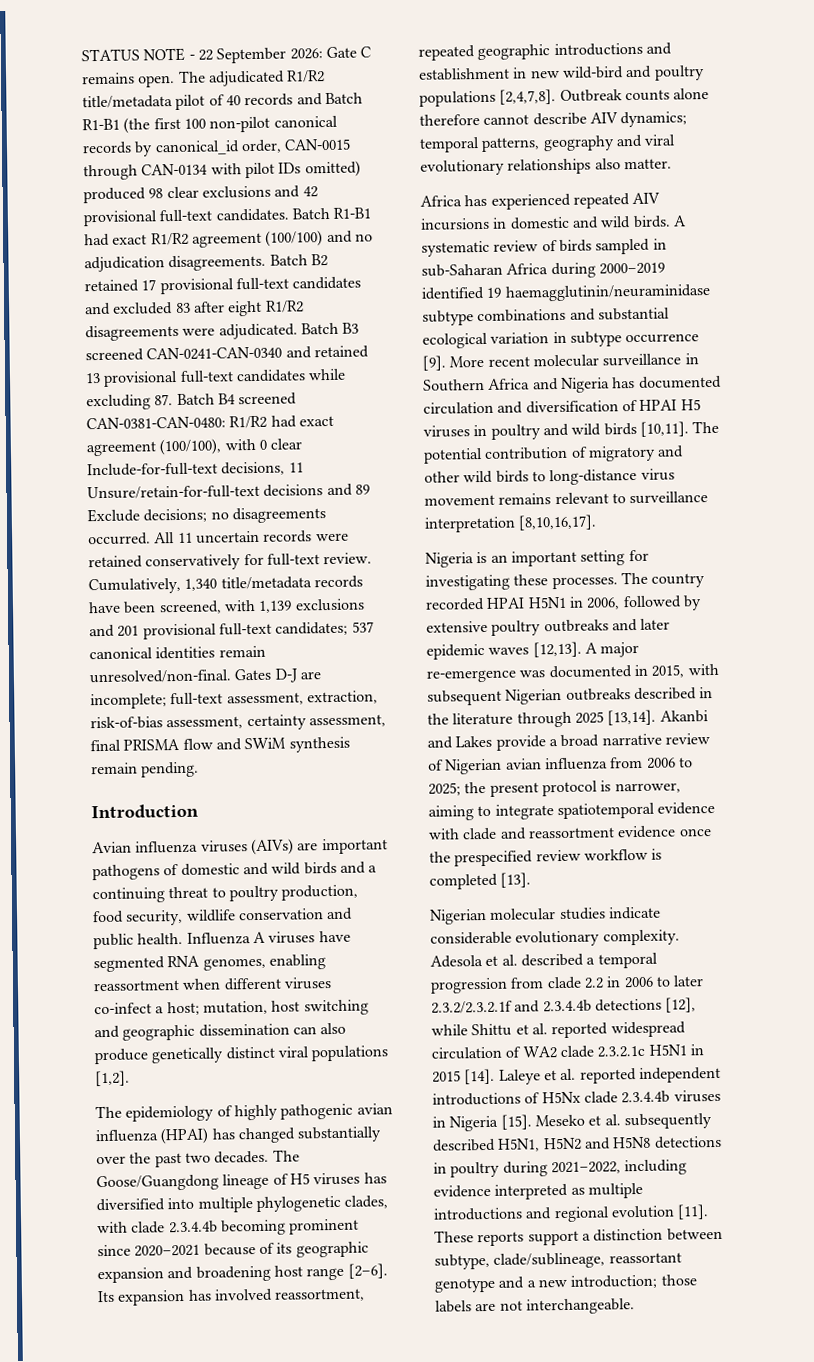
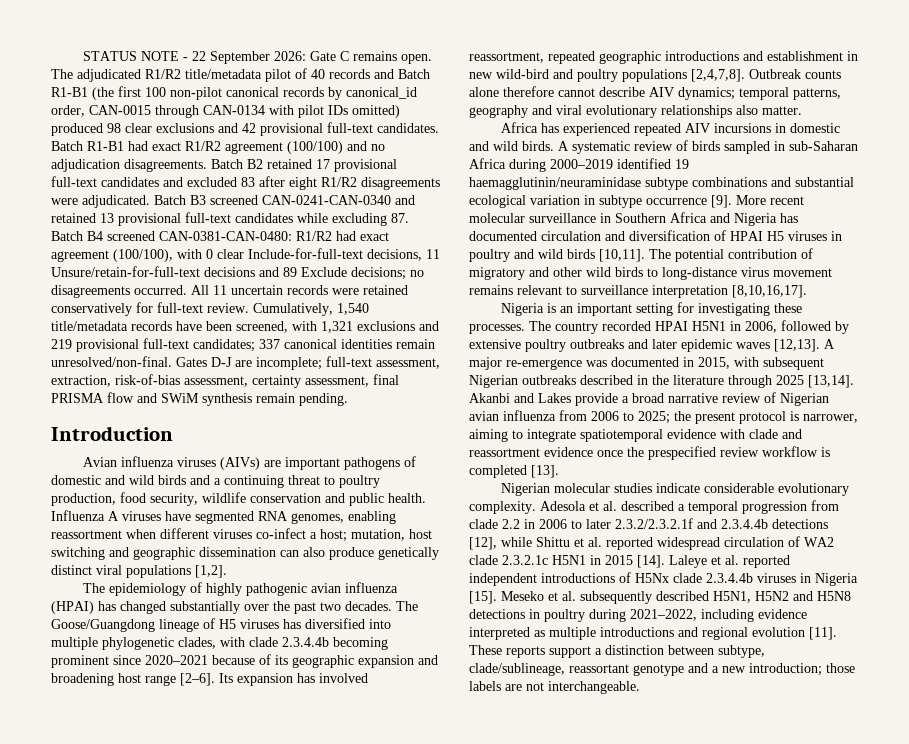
- Cumulatively, 1,340 title/metadata records have been screened, with 1,139 exclusions and 201 provisional full-text candidates; 537 canonical identities remain unresolved/non-final.
+ Cumulatively, 1,540 title/metadata records have been screened, with 1,321 exclusions and 219 provisional full-text candidates; 337 canonical identities remain unresolved/non-final.

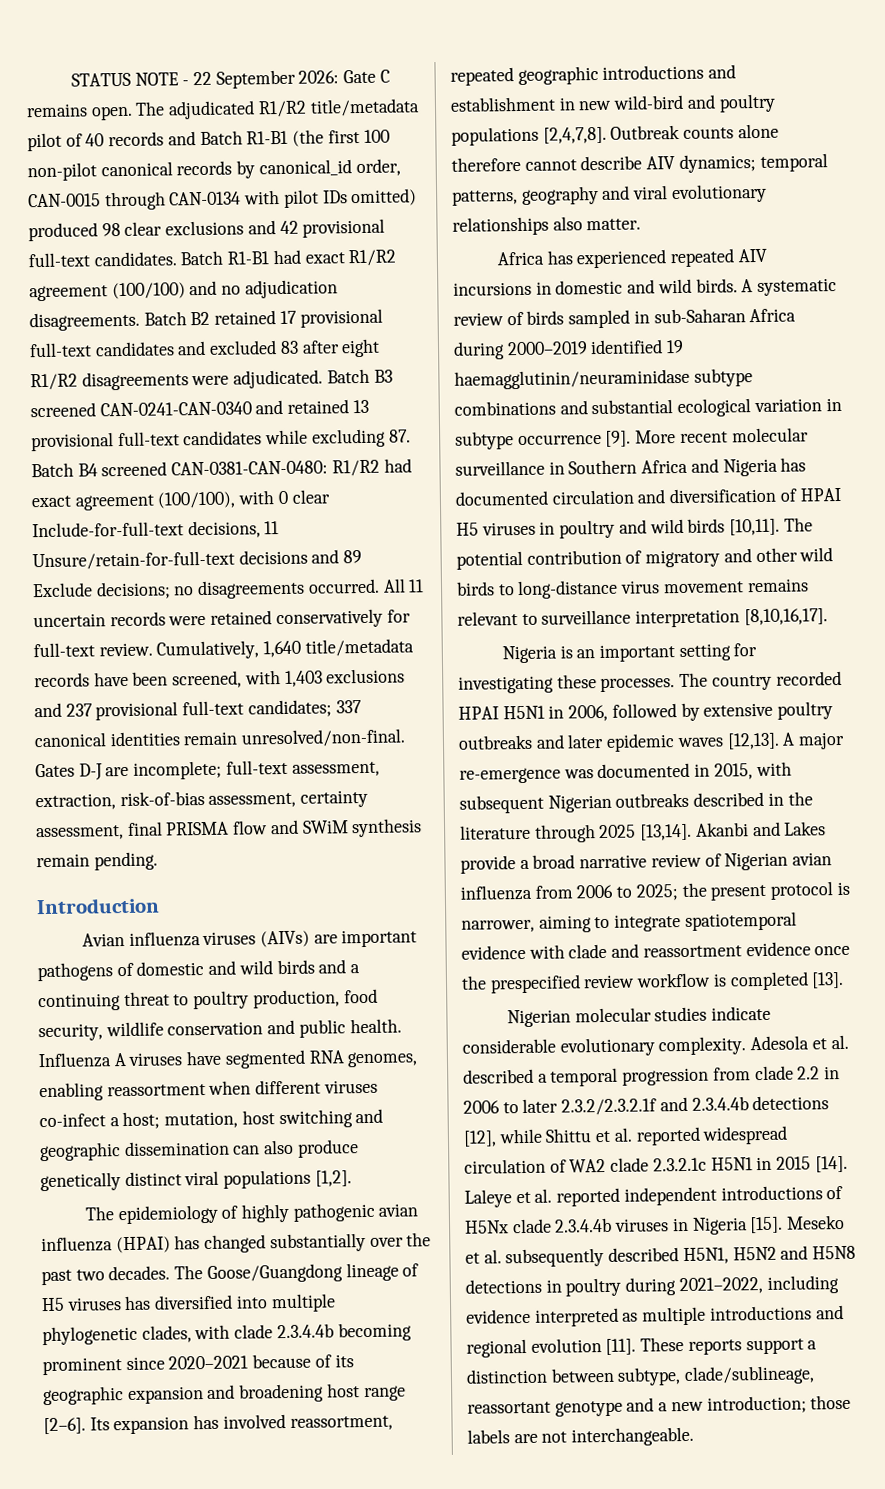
- Cumulatively, 1,540 title/metadata records have been screened, with 1,321 exclusions and 219 provisional full-text candidates; 337 canonical identities remain unresolved/non-final.
+ Cumulatively, 1,640 title/metadata records have been screened, with 1,403 exclusions and 237 provisional full-text candidates; 337 canonical identities remain unresolved/non-final.

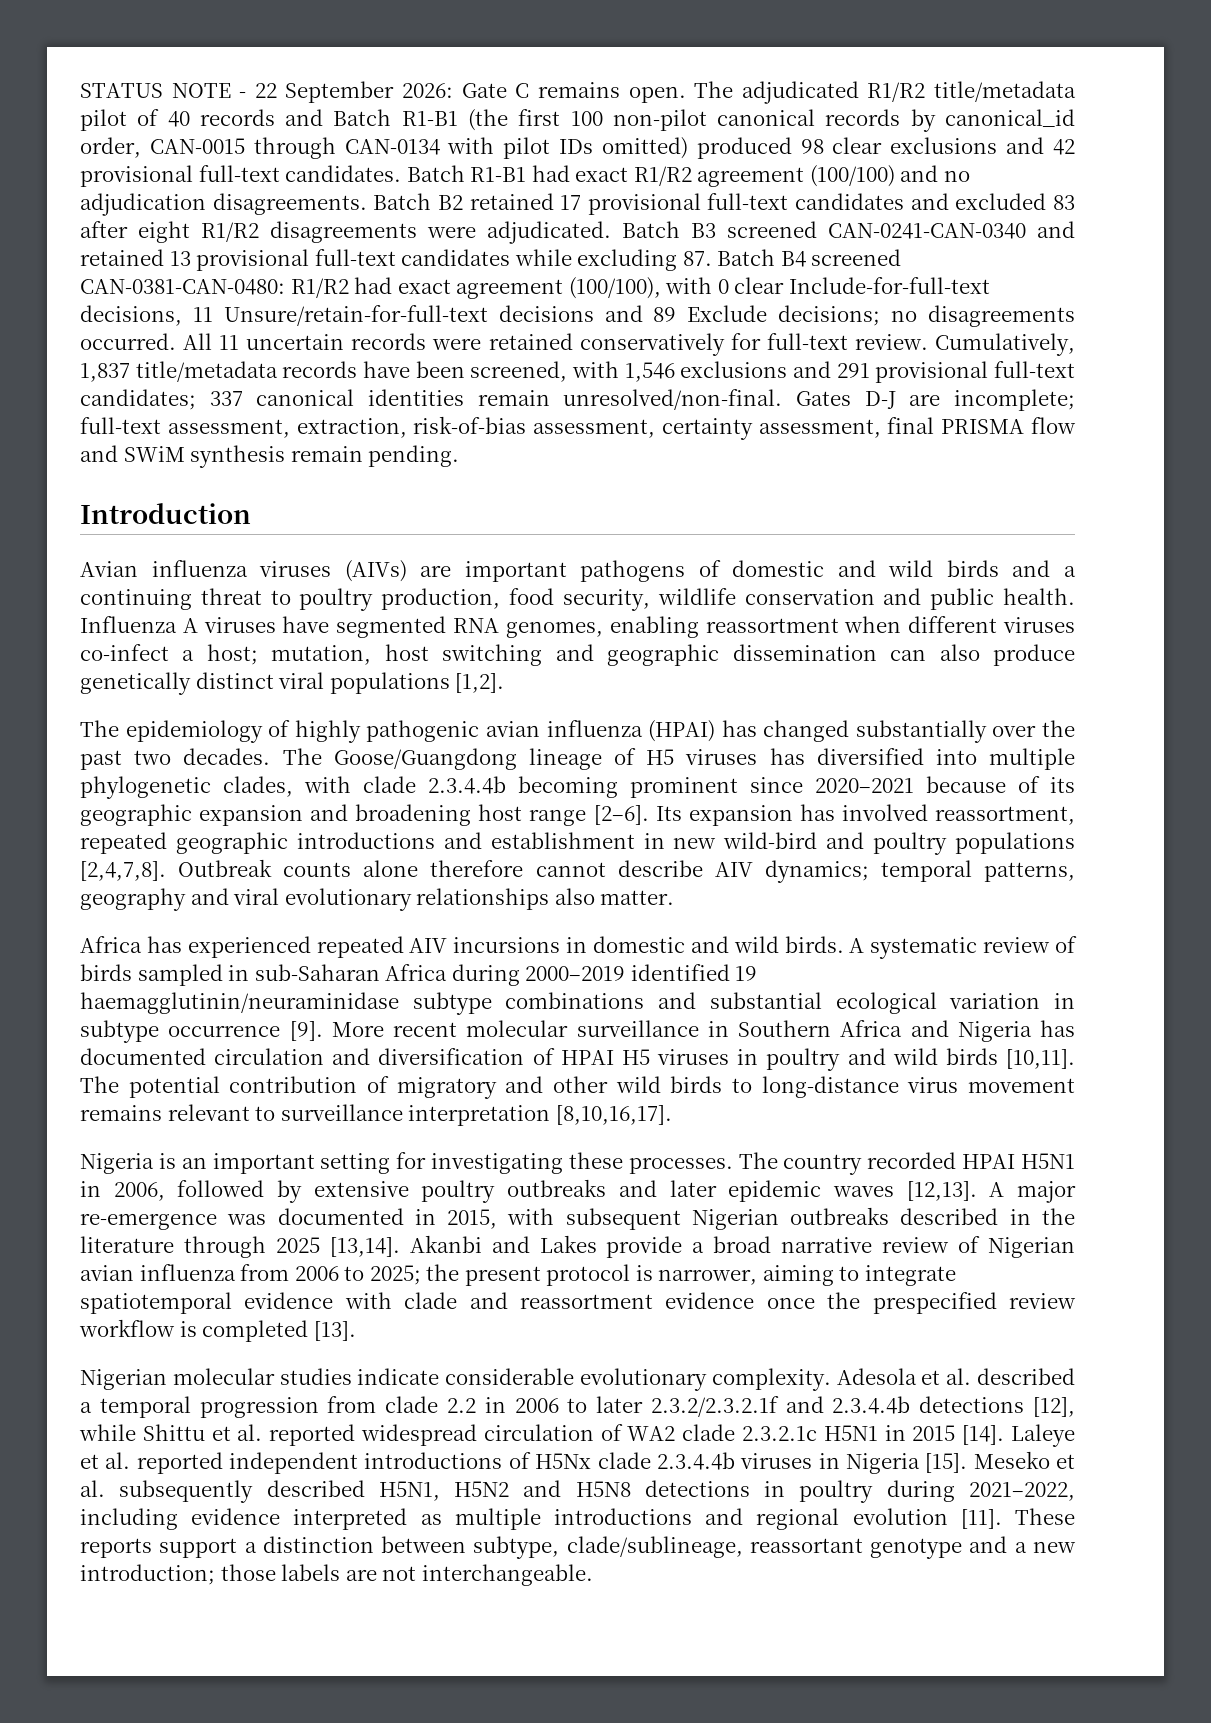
- Cumulatively, 1,640 title/metadata records have been screened, with 1,403 exclusions and 237 provisional full-text candidates; 337 canonical identities remain unresolved/non-final.
+ Cumulatively, 1,837 title/metadata records have been screened, with 1,546 exclusions and 291 provisional full-text candidates; 337 canonical identities remain unresolved/non-final.

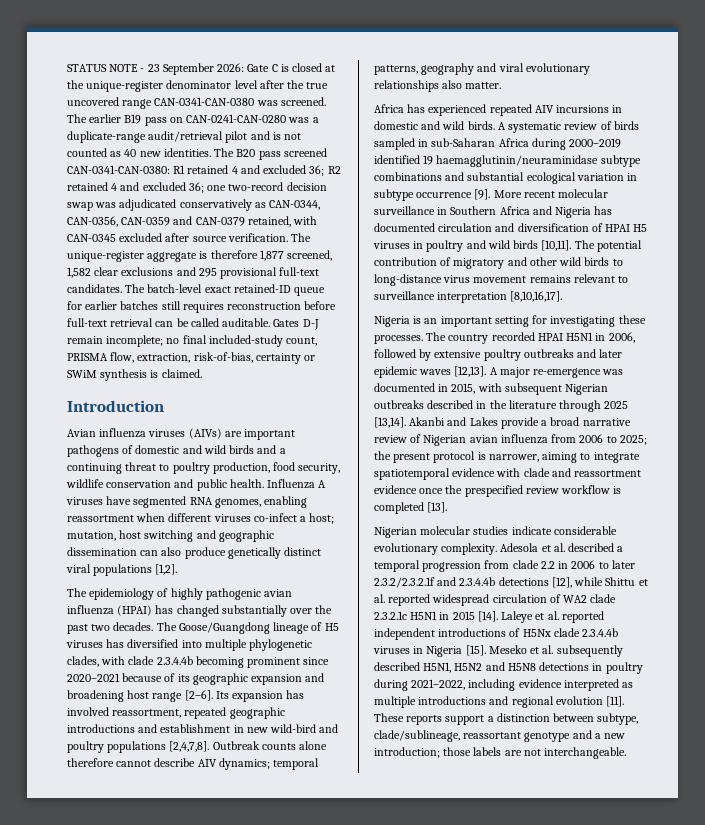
- STATUS NOTE - 22 September 2026: Gate C remains open. The adjudicated R1/R2 title/metadata pilot of 40 records and Batch R1-B1 (the first 100 non-pilot canonical records by canonical_id order, CAN-0015 through CAN-0134 with pilot IDs omitted) produced 98 clear exclusions and 42 provisional full-text candidates.
+ STATUS NOTE - 23 September 2026: Gate C is closed at the unique-register denominator level after the true uncovered range CAN-0341-CAN-0380 was screened. The earlier B19 pass on CAN-0241-CAN-0280 was a duplicate-range audit/retrieval pilot and is not counted as 40 new identities. The B20 pass screened CAN-0341-CAN-0380: R1 retained 4 and excluded 36; R2 retained 4 and excluded 36; one two-record decision swap was adjudicated conservatively as CAN-0344, CAN-0356, CAN-0359 and CAN-0379 retained, with CAN-0345 excluded after source verification. The unique-register aggregate is therefore 1,877 screened, 1,582 clear exclusions and 295 provisional full-text candidates.
- Batch R1-B1 had exact R1/R2 agreement (100/100) and no adjudication disagreements. Batch B2 retained 17 provisional full-text candidates and excluded 83 after eight R1/R2 disagreements were adjudicated. Batch B3 screened CAN-0241-CAN-0340 and retained 13 provisional full-text candidates while excluding 87. Batch B4 screened CAN-0381-CAN-0480: R1/R2 had exact agreement (100/100), with 0 clear Include-for-full-text decisions, 11 Unsure/retain-for-full-text decisions and 89 Exclude decisions; no disagreements occurred. All 11 uncertain records were retained conservatively for full-text review. Cumulatively, 1,837 title/metadata records have been screened, with 1,546 exclusions and 291 provisional full-text candidates; 337 canonical identities remain unresolved/non-final. Gates D-J are incomplete; full-text assessment, extraction, risk-of-bias assessment, certainty assessment, final PRISMA flow and SWiM synthesis remain pending.
+ The batch-level exact retained-ID queue for earlier batches still requires reconstruction before full-text retrieval can be called auditable. Gates D-J remain incomplete; no final included-study count, PRISMA flow, extraction, risk-of-bias, certainty or SWiM synthesis is claimed.

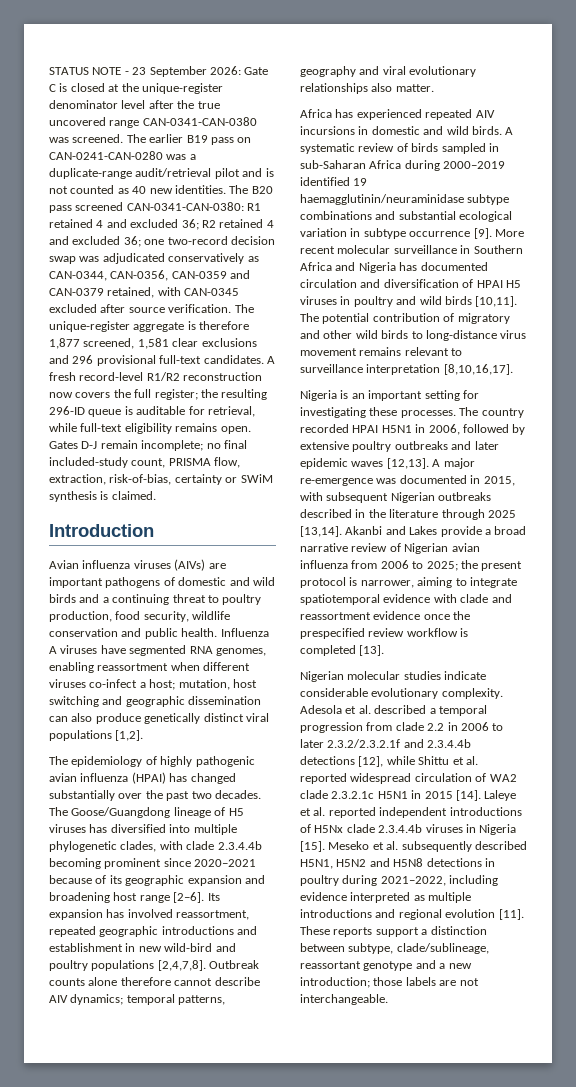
- The unique-register aggregate is therefore 1,877 screened, 1,582 clear exclusions and 295 provisional full-text candidates.
+ The unique-register aggregate is therefore 1,877 screened, 1,581 clear exclusions and 296 provisional full-text candidates.
- The batch-level exact retained-ID queue for earlier batches still requires reconstruction before full-text retrieval can be called auditable.
+ A fresh record-level R1/R2 reconstruction now covers the full register; the resulting 296-ID queue is auditable for retrieval, while full-text eligibility remains open.

